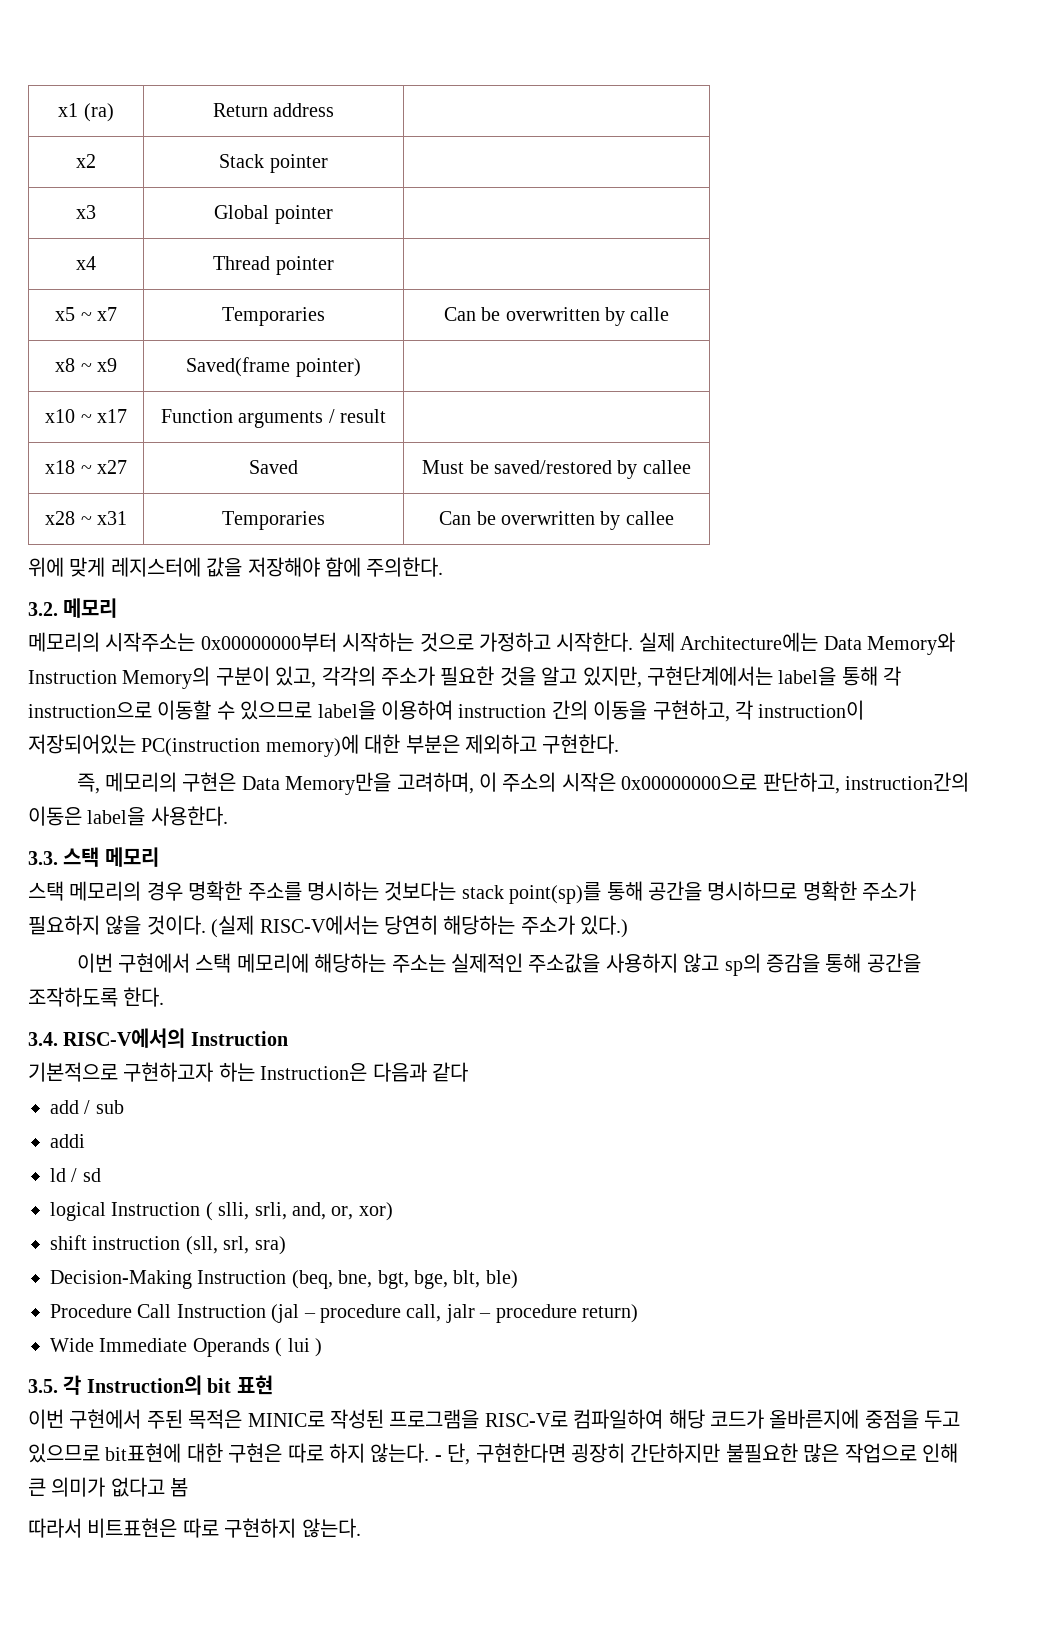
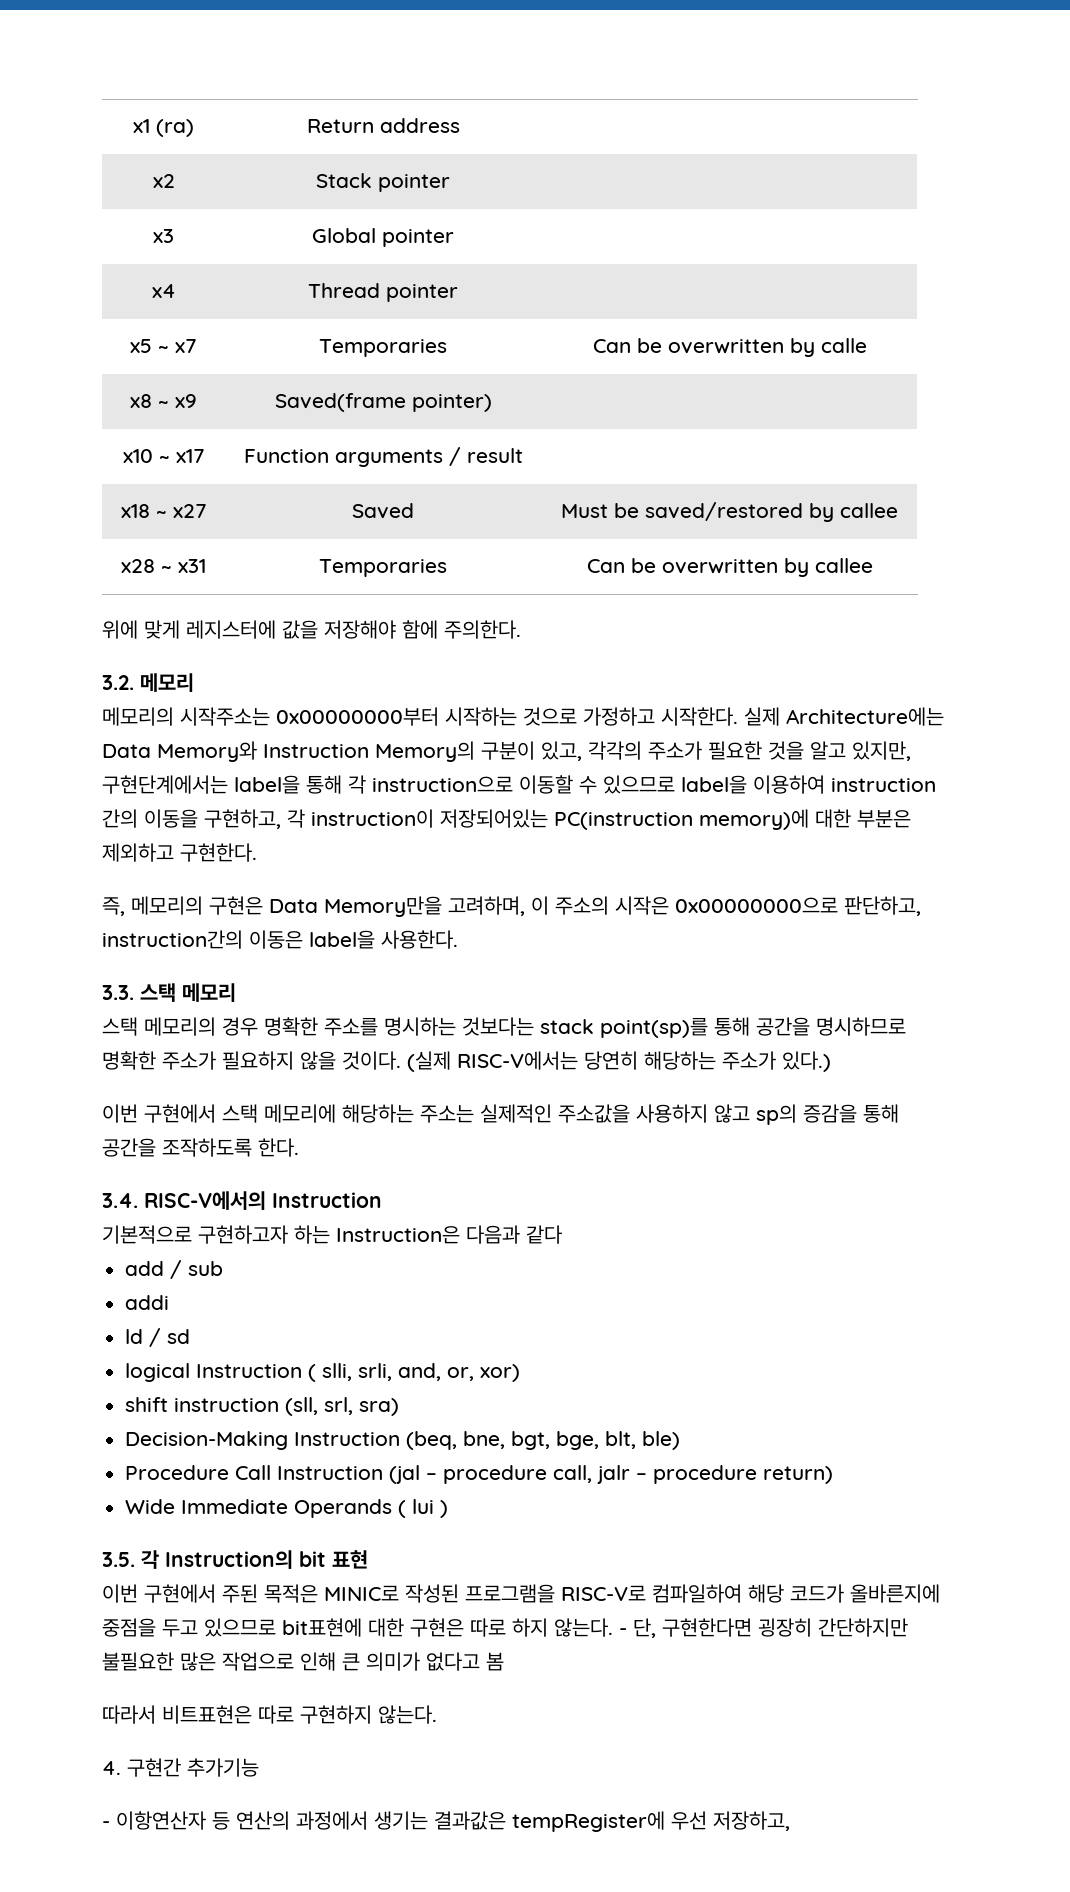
+ 4. 구현간 추가기능
+ - 이항연산자 등 연산의 과정에서 생기는 결과값은 tempRegister에 우선 저장하고,

